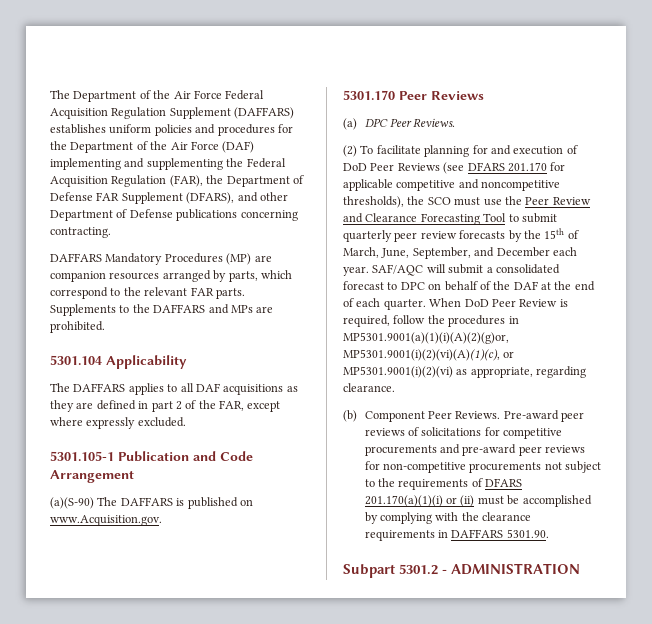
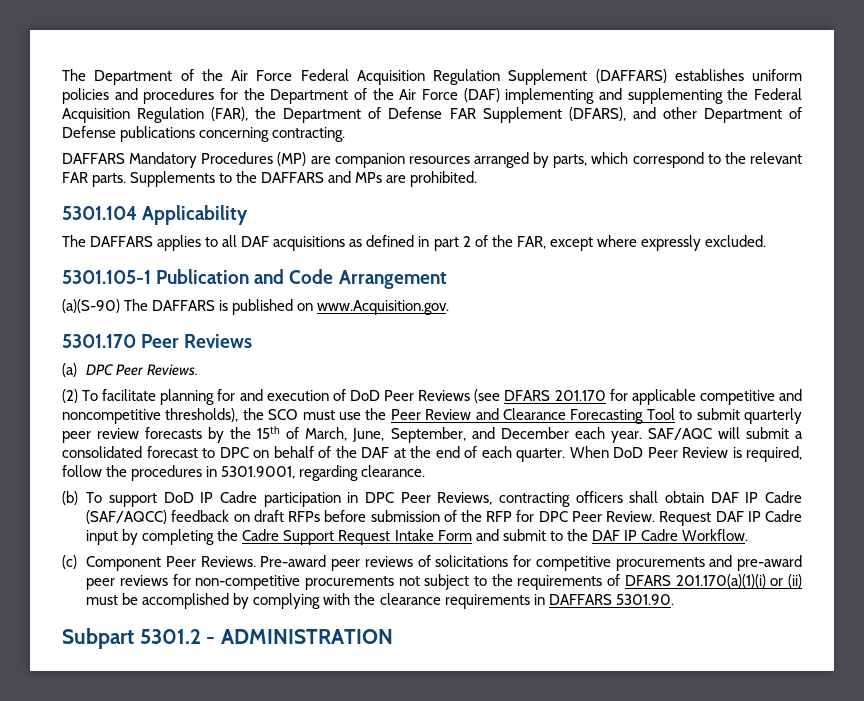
- The DAFFARS applies to all DAF acquisitions as they are defined in part 2 of the FAR, except where expressly excluded.
+ The DAFFARS applies to all DAF acquisitions as defined in part 2 of the FAR, except where expressly excluded.
- When DoD Peer Review is required, follow the procedures in MP5301.9001(a)(1)(i)(A)(2)(g)or, MP5301.9001(i)(2)(vi)(A)(1)(c), or MP5301.9001(i)(2)(vi) as appropriate, regarding clearance.
- (b) Component Peer Reviews.
+ When DoD Peer Review is required, follow the procedures in 5301.9001, regarding clearance.
+ (b) To support DoD IP Cadre participation in DPC Peer Reviews, contracting officers shall obtain DAF IP Cadre (SAF/AQCC) feedback on draft RFPs before submission of the RFP for DPC Peer Review. Request DAF IP Cadre input by completing the Cadre Support Request Intake Form and submit to the DAF IP Cadre Workflow.
+ (c) Component Peer Reviews.

